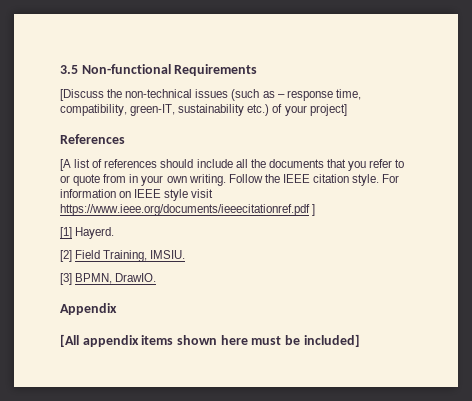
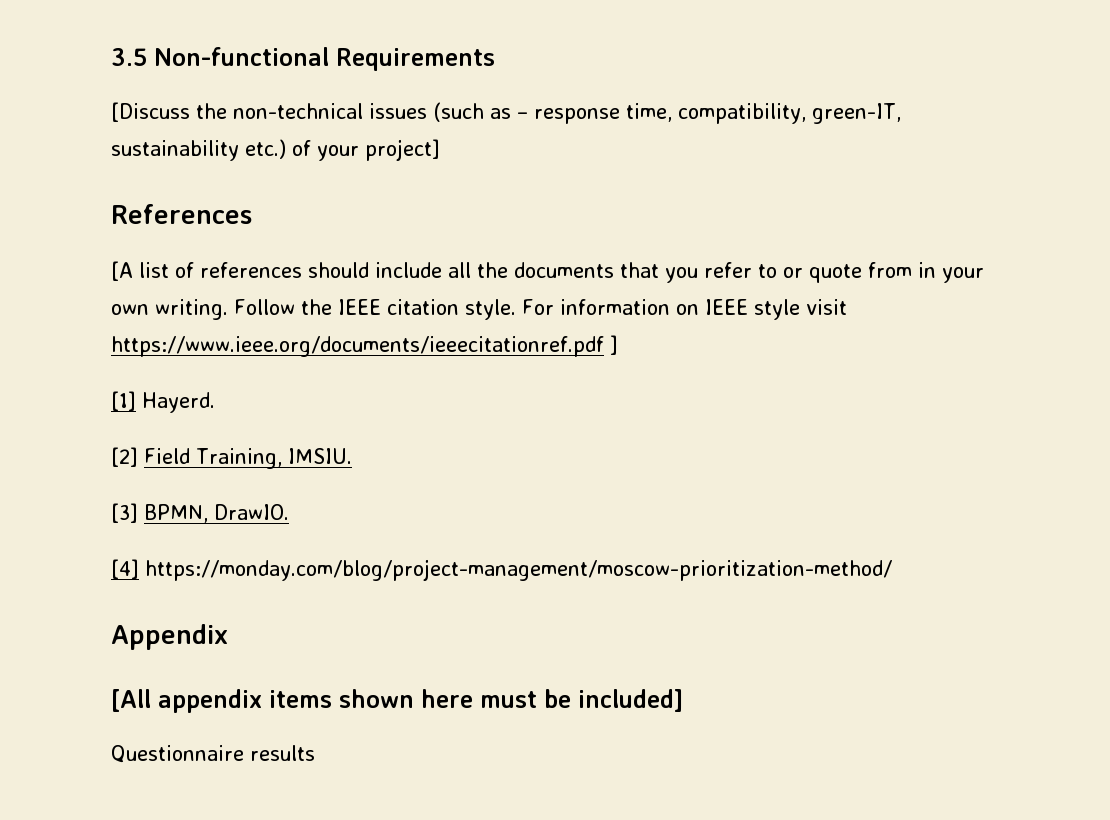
+ [4] https://monday.com/blog/project-management/moscow-prioritization-method/
+ Questionnaire results

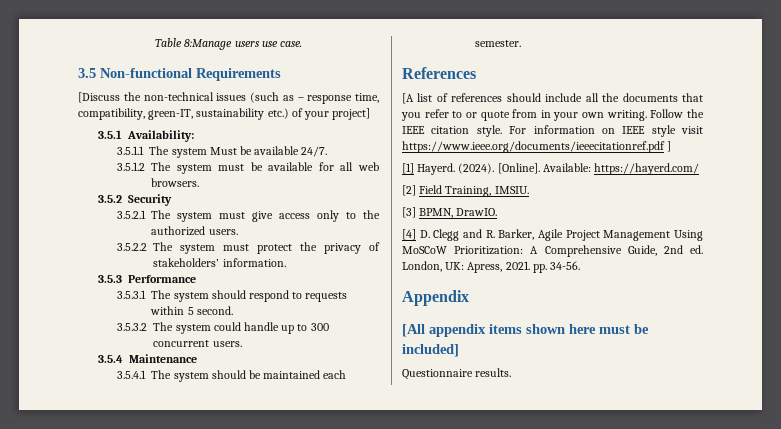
+ Table 8:Manage users use case.
+ 3.5.1 Availability:
+ 3.5.1.1 The system Must be available 24/7.
+ 3.5.1.2 The system must be available for all web browsers.
+ 3.5.2 Security
+ 3.5.2.1 The system must give access only to the authorized users.
+ 3.5.2.2 The system must protect the privacy of stakeholders’ information.
+ 3.5.3 Performance
+ 3.5.3.1 The system should respond to requests within 5 second.
+ 3.5.3.2 The system could handle up to 300 concurrent users.
+ 3.5.4 Maintenance
+ 3.5.4.1 The system should be maintained each semester.
+ (2024). [Online]. Available: https://hayerd.com/
- [4] https://monday.com/blog/project-management/moscow-prioritization-method/
+ [4] D. Clegg and R. Barker, Agile Project Management Using MoSCoW Prioritization: A Comprehensive Guide, 2nd ed. London, UK: Apress, 2021. pp. 34-56.
- Questionnaire results
+ Questionnaire results.

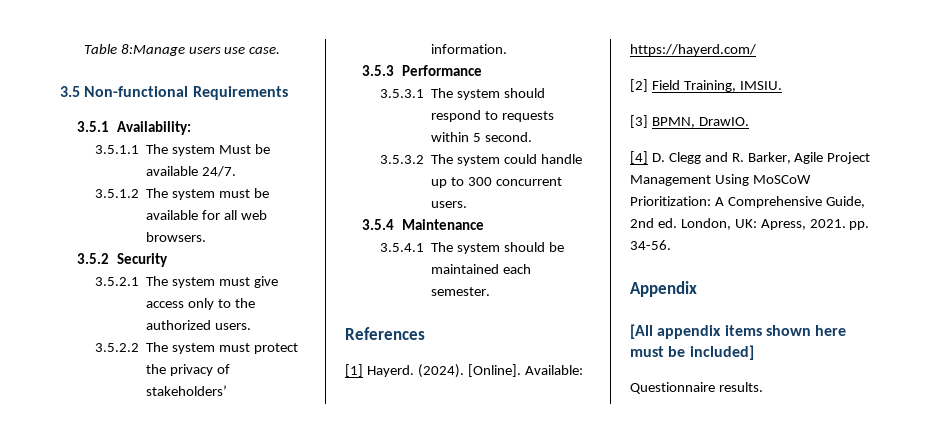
- [Discuss the non-technical issues (such as – response time, compatibility, green-IT, sustainability etc.) of your project]
- [A list of references should include all the documents that you refer to or quote from in your own writing. Follow the IEEE citation style. For information on IEEE style visit https://www.ieee.org/documents/ieeecitationref.pdf ]

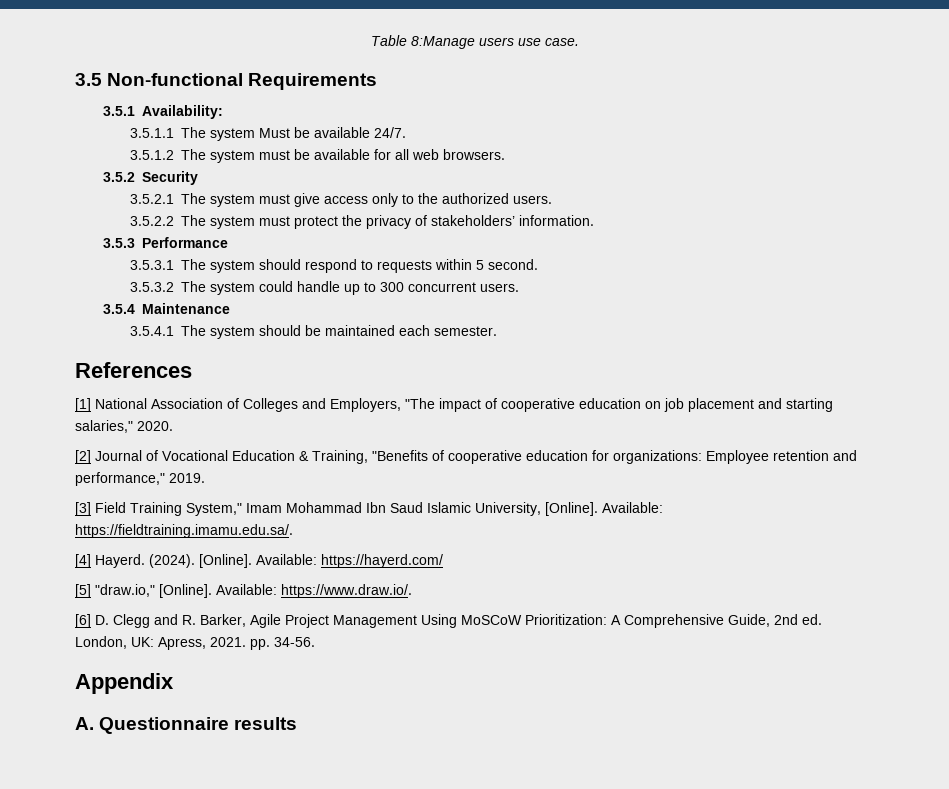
- [1] Hayerd.
+ [1] National Association of Colleges and Employers, "The impact of cooperative education on job placement and starting salaries," 2020.
+ [2] Journal of Vocational Education & Training, "Benefits of cooperative education for organizations: Employee retention and performance," 2019.
+ [3] Field Training System," Imam Mohammad Ibn Saud Islamic University, [Online]. Available: https://fieldtraining.imamu.edu.sa/.
+ [4] Hayerd.
- [2] Field Training, IMSIU.
- [3] BPMN, DrawIO.
- [4] D. Clegg and R. Barker, Agile Project Management Using MoSCoW Prioritization: A Comprehensive Guide, 2nd ed. London, UK: Apress, 2021. pp. 34-56.
+ [5] "draw.io," [Online]. Available: https://www.draw.io/.
+ [6] D. Clegg and R. Barker, Agile Project Management Using MoSCoW Prioritization: A Comprehensive Guide, 2nd ed. London, UK: Apress, 2021. pp. 34-56.
- [All appendix items shown here must be included]
- Questionnaire results.
+ A. Questionnaire results

